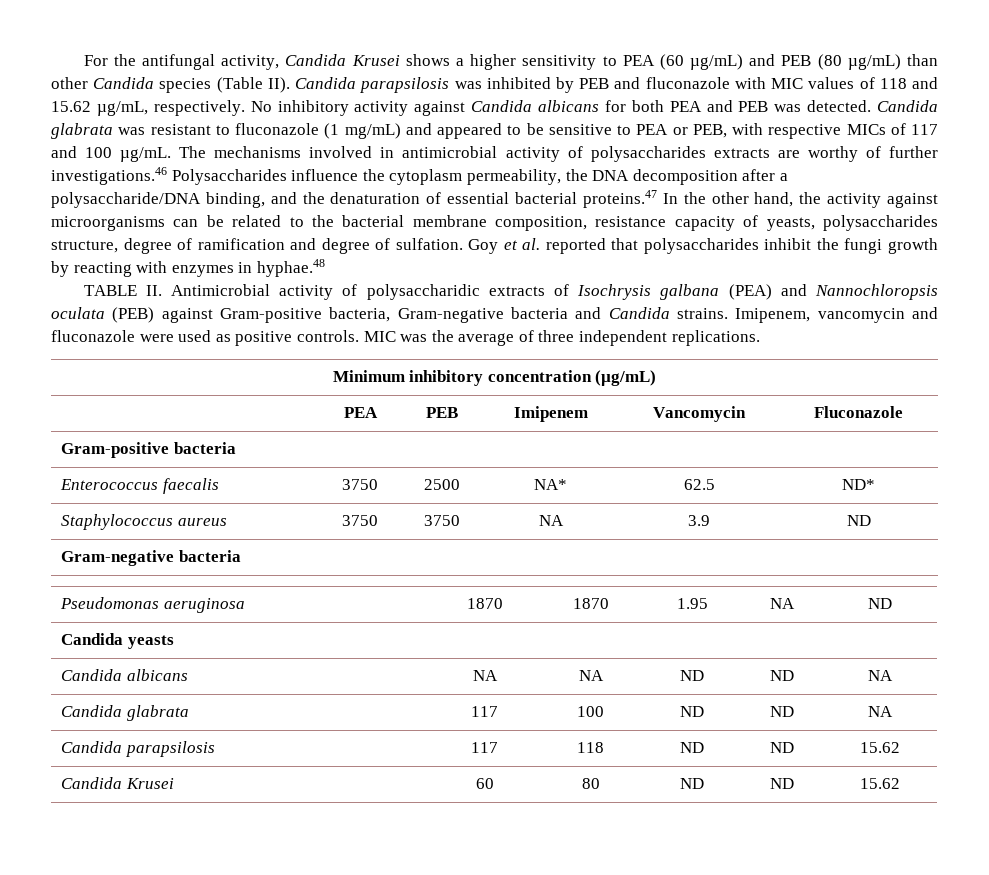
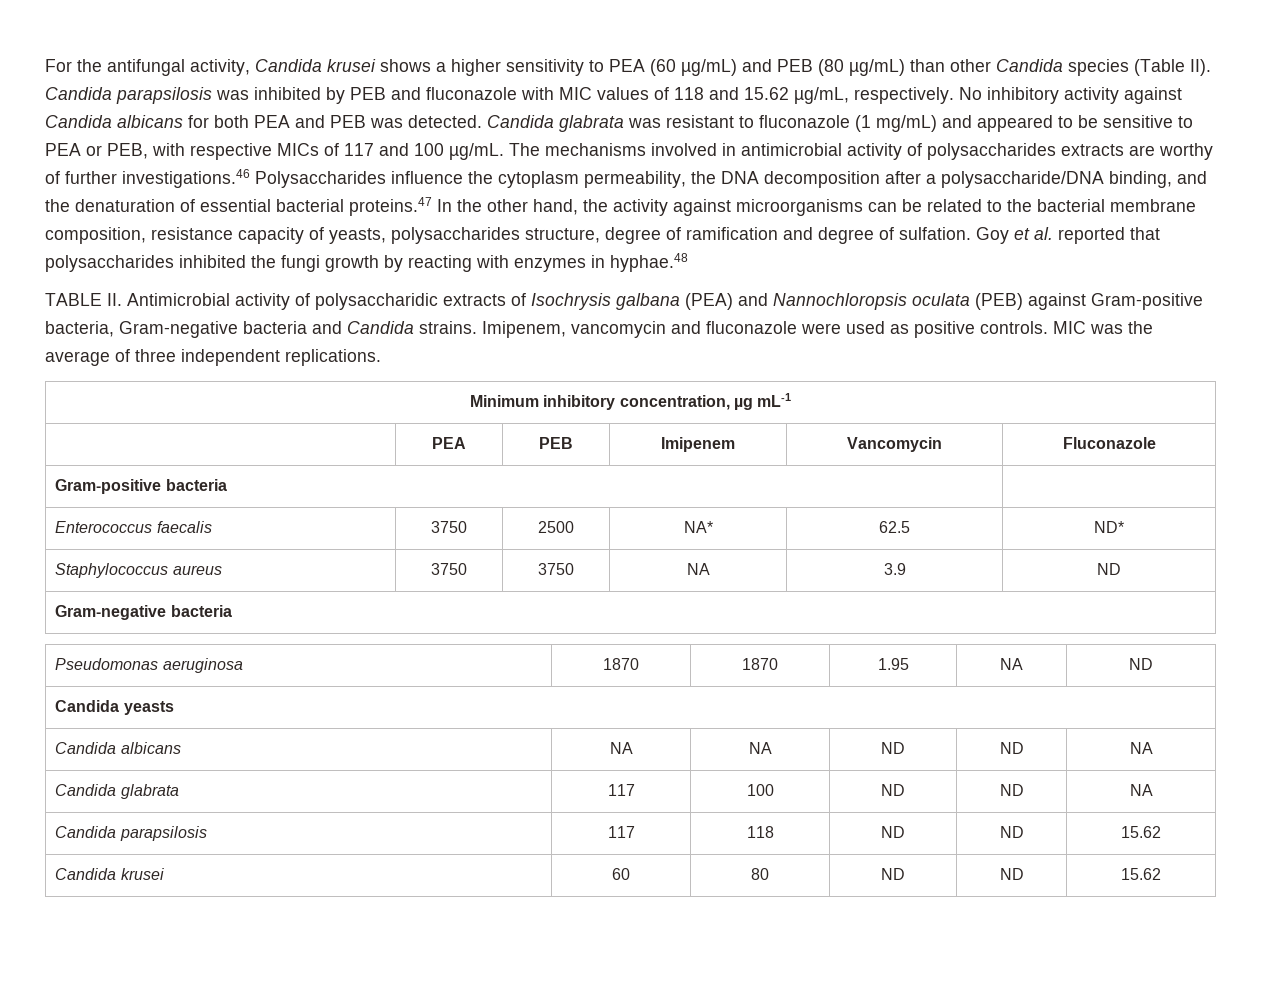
- For the antifungal activity, Candida Krusei shows a higher sensitivity to PEA (60 µg/mL) and PEB (80 µg/mL) than other Candida species (Table II). Candida parapsilosis was inhibited by PEB and fluconazole with MIC values of 118 and 15.62 µg/mL, respectively.
+ For the antifungal activity, Candida krusei shows a higher sensitivity to PEA (60 µg/mL) and PEB (80 µg/mL) than other Candida species (Table II). Candida parapsilosis was inhibited by PEB and fluconazole with MIC values of 118 and 15.62 µg/mL, respectively.
- Goy et al. reported that polysaccharides inhibit the fungi growth by reacting with enzymes in hyphae.48
+ Goy et al. reported that polysaccharides inhibited the fungi growth by reacting with enzymes in hyphae.48
- Minimum inhibitory concentration (µg/mL)
+ Minimum inhibitory concentration, µg mL-1
- Candida Krusei | 60 | 80 | ND | ND | 15.62
+ Candida krusei | 60 | 80 | ND | ND | 15.62

